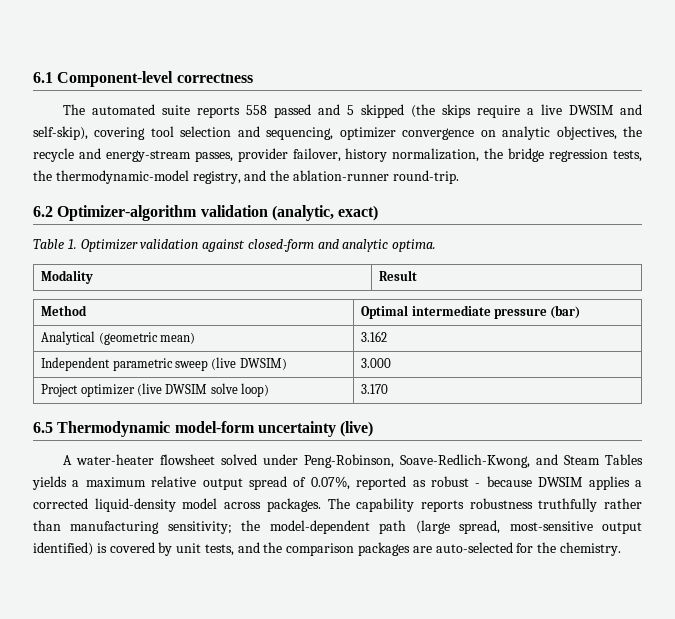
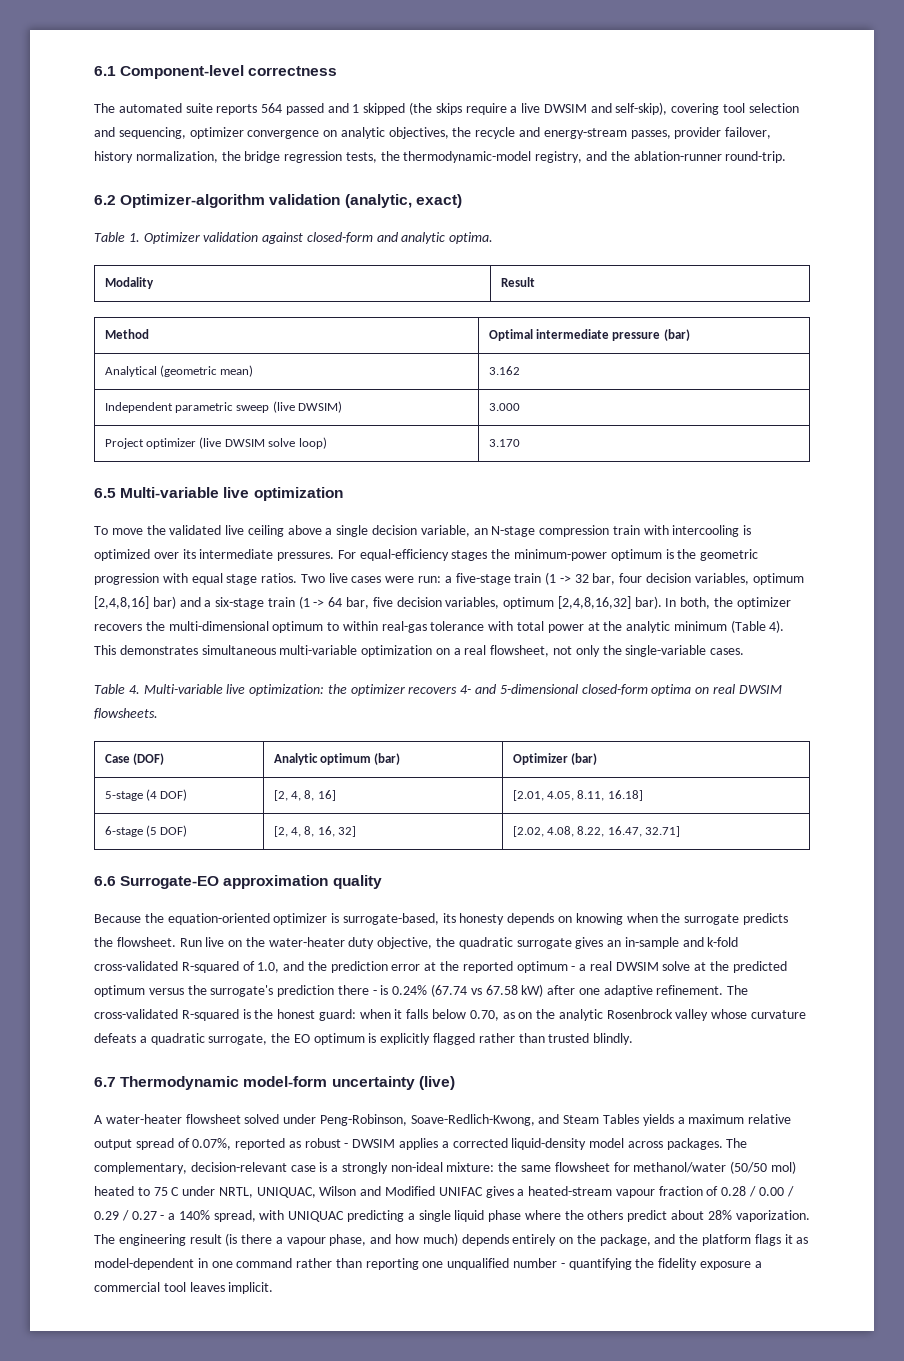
- The automated suite reports 558 passed and 5 skipped (the skips require a live DWSIM and self-skip), covering tool selection and sequencing, optimizer convergence on analytic objectives, the recycle and energy-stream passes, provider failover, history normalization, the bridge regression tests, the thermodynamic-model registry, and the ablation-runner round-trip.
+ The automated suite reports 564 passed and 1 skipped (the skips require a live DWSIM and self-skip), covering tool selection and sequencing, optimizer convergence on analytic objectives, the recycle and energy-stream passes, provider failover, history normalization, the bridge regression tests, the thermodynamic-model registry, and the ablation-runner round-trip.
- 6.5 Thermodynamic model-form uncertainty (live)
+ 6.5 Multi-variable live optimization
+ To move the validated live ceiling above a single decision variable, an N-stage compression train with intercooling is optimized over its intermediate pressures. For equal-efficiency stages the minimum-power optimum is the geometric progression with equal stage ratios. Two live cases were run: a five-stage train (1 -> 32 bar, four decision variables, optimum [2,4,8,16] bar) and a six-stage train (1 -> 64 bar, five decision variables, optimum [2,4,8,16,32] bar). In both, the optimizer recovers the multi-dimensional optimum to within real-gas tolerance with total power at the analytic minimum (Table 4). This demonstrates simultaneous multi-variable optimization on a real flowsheet, not only the single-variable cases.
+ Table 4. Multi-variable live optimization: the optimizer recovers 4- and 5-dimensional closed-form optima on real DWSIM flowsheets.
+ Case (DOF) | Analytic optimum (bar) | Optimizer (bar)
+ 5-stage (4 DOF) | [2, 4, 8, 16] | [2.01, 4.05, 8.11, 16.18]
+ 6-stage (5 DOF) | [2, 4, 8, 16, 32] | [2.02, 4.08, 8.22, 16.47, 32.71]
+ 6.6 Surrogate-EO approximation quality
+ Because the equation-oriented optimizer is surrogate-based, its honesty depends on knowing when the surrogate predicts the flowsheet. Run live on the water-heater duty objective, the quadratic surrogate gives an in-sample and k-fold cross-validated R-squared of 1.0, and the prediction error at the reported optimum - a real DWSIM solve at the predicted optimum versus the surrogate's prediction there - is 0.24% (67.74 vs 67.58 kW) after one adaptive refinement. The cross-validated R-squared is the honest guard: when it falls below 0.70, as on the analytic Rosenbrock valley whose curvature defeats a quadratic surrogate, the EO optimum is explicitly flagged rather than trusted blindly.
+ 6.7 Thermodynamic model-form uncertainty (live)
- A water-heater flowsheet solved under Peng-Robinson, Soave-Redlich-Kwong, and Steam Tables yields a maximum relative output spread of 0.07%, reported as robust - because DWSIM applies a corrected liquid-density model across packages.
+ A water-heater flowsheet solved under Peng-Robinson, Soave-Redlich-Kwong, and Steam Tables yields a maximum relative output spread of 0.07%, reported as robust - DWSIM applies a corrected liquid-density model across packages.
- The capability reports robustness truthfully rather than manufacturing sensitivity; the model-dependent path (large spread, most-sensitive output identified) is covered by unit tests, and the comparison packages are auto-selected for the chemistry.
+ The complementary, decision-relevant case is a strongly non-ideal mixture: the same flowsheet for methanol/water (50/50 mol) heated to 75 C under NRTL, UNIQUAC, Wilson and Modified UNIFAC gives a heated-stream vapour fraction of 0.28 / 0.00 / 0.29 / 0.27 - a 140% spread, with UNIQUAC predicting a single liquid phase where the others predict about 28% vaporization. The engineering result (is there a vapour phase, and how much) depends entirely on the package, and the platform flags it as model-dependent in one command rather than reporting one unqualified number - quantifying the fidelity exposure a commercial tool leaves implicit.

